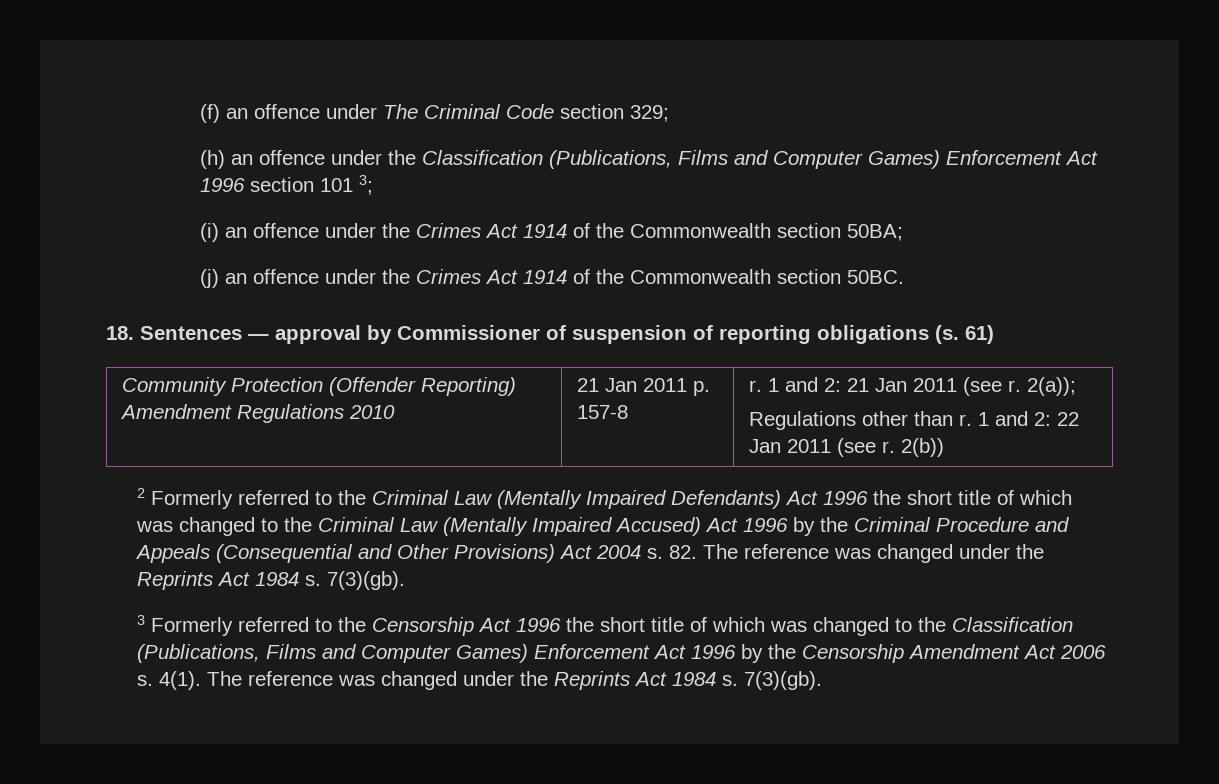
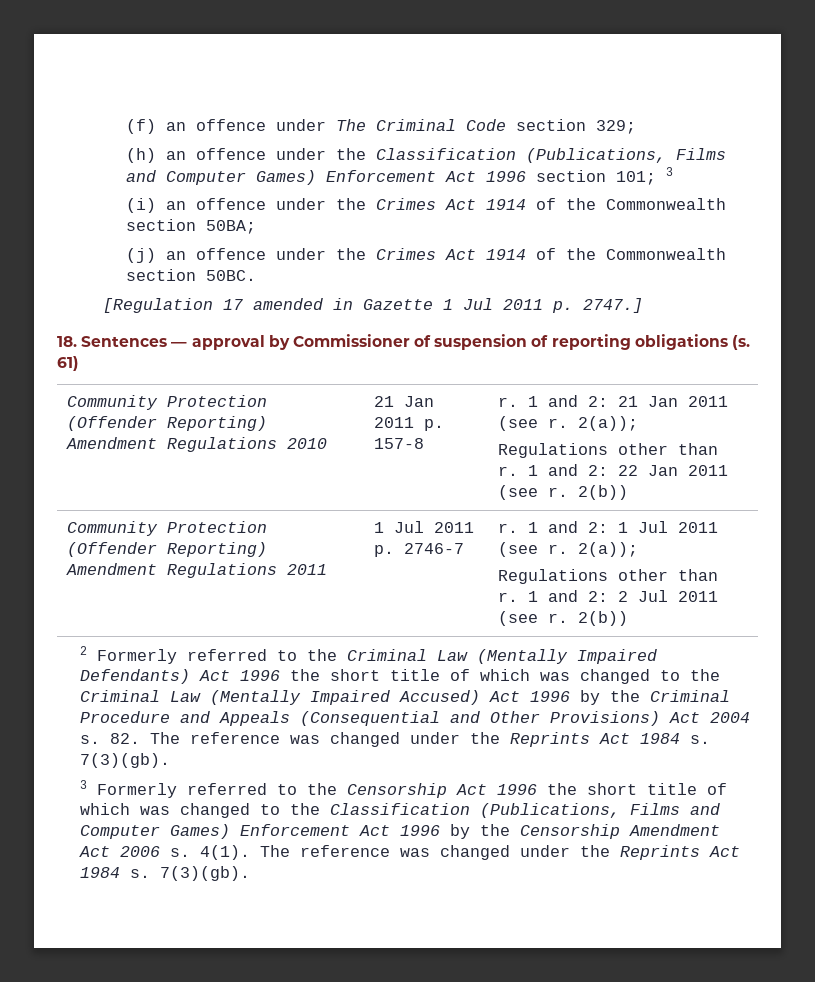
- (h) an offence under the Classification (Publications, Films and Computer Games) Enforcement Act 1996 section 101 3;
+ (h) an offence under the Classification (Publications, Films and Computer Games) Enforcement Act 1996 section 101; 3
+ [Regulation 17 amended in Gazette 1 Jul 2011 p. 2747.]
+ Community Protection (Offender Reporting) Amendment Regulations 2011 | 1 Jul 2011 p. 2746-7 | r. 1 and 2: 1 Jul 2011 (see r. 2(a));
+ Regulations other than r. 1 and 2: 2 Jul 2011 (see r. 2(b))

